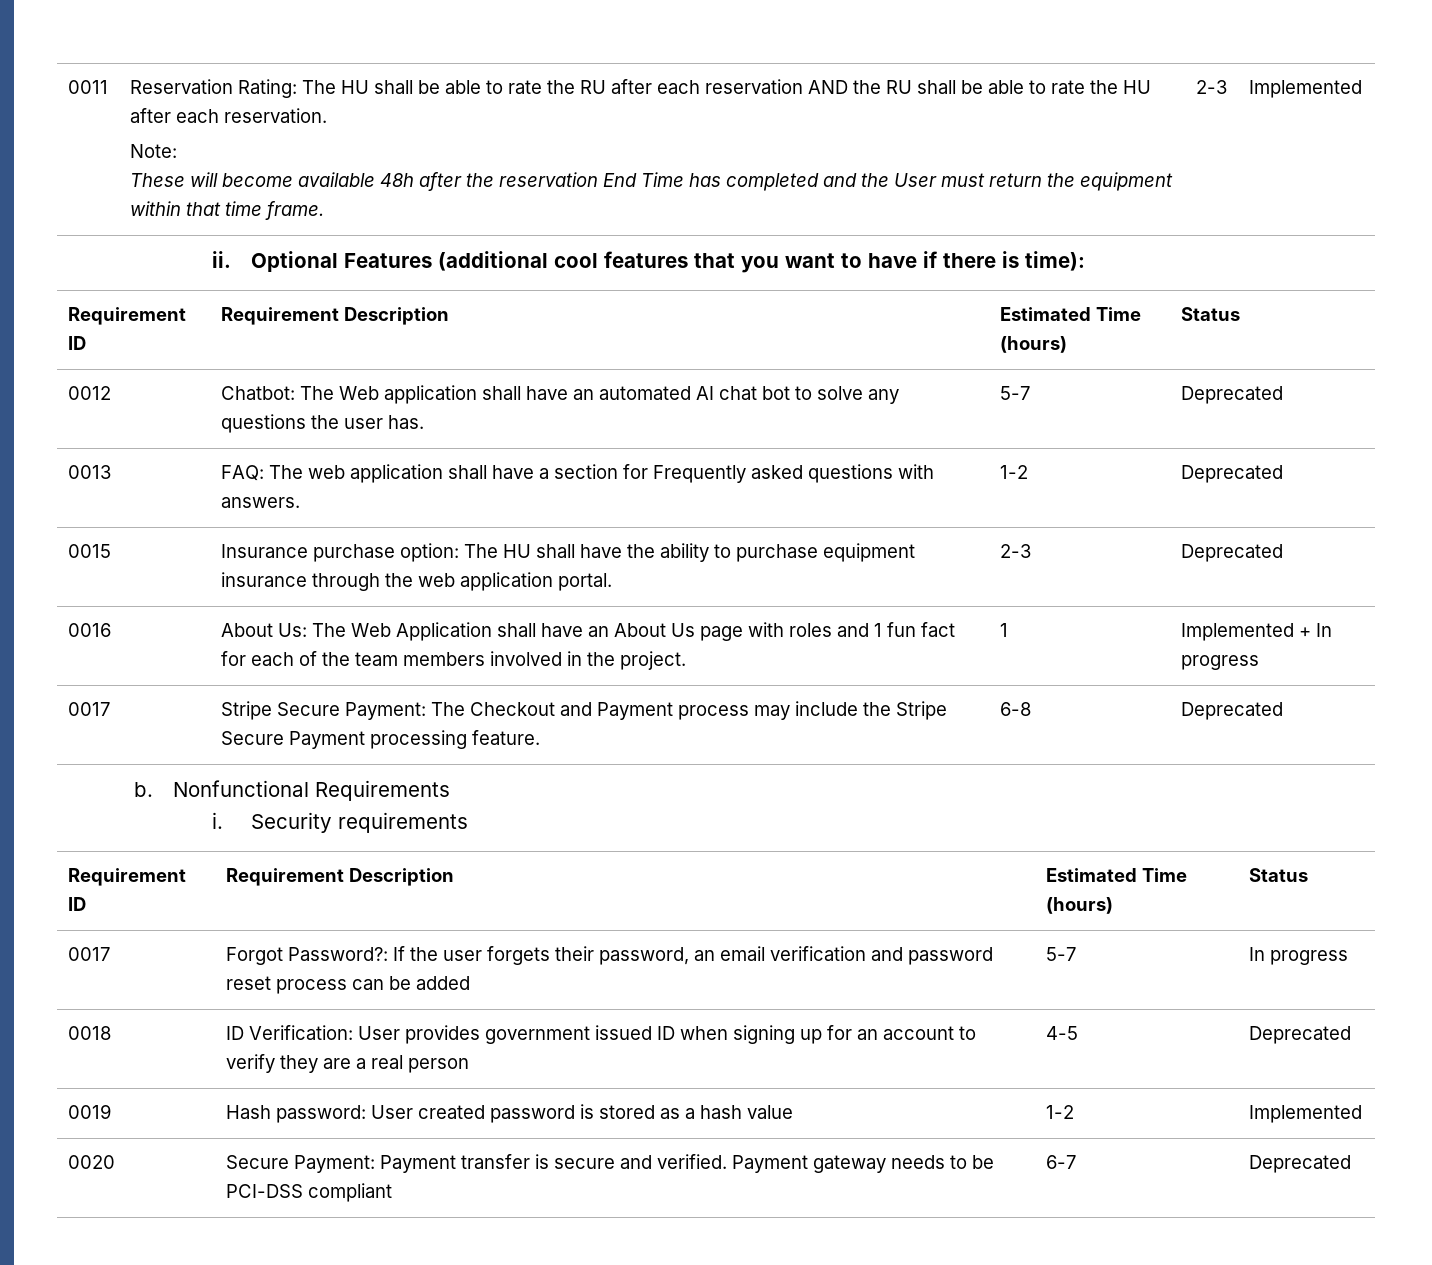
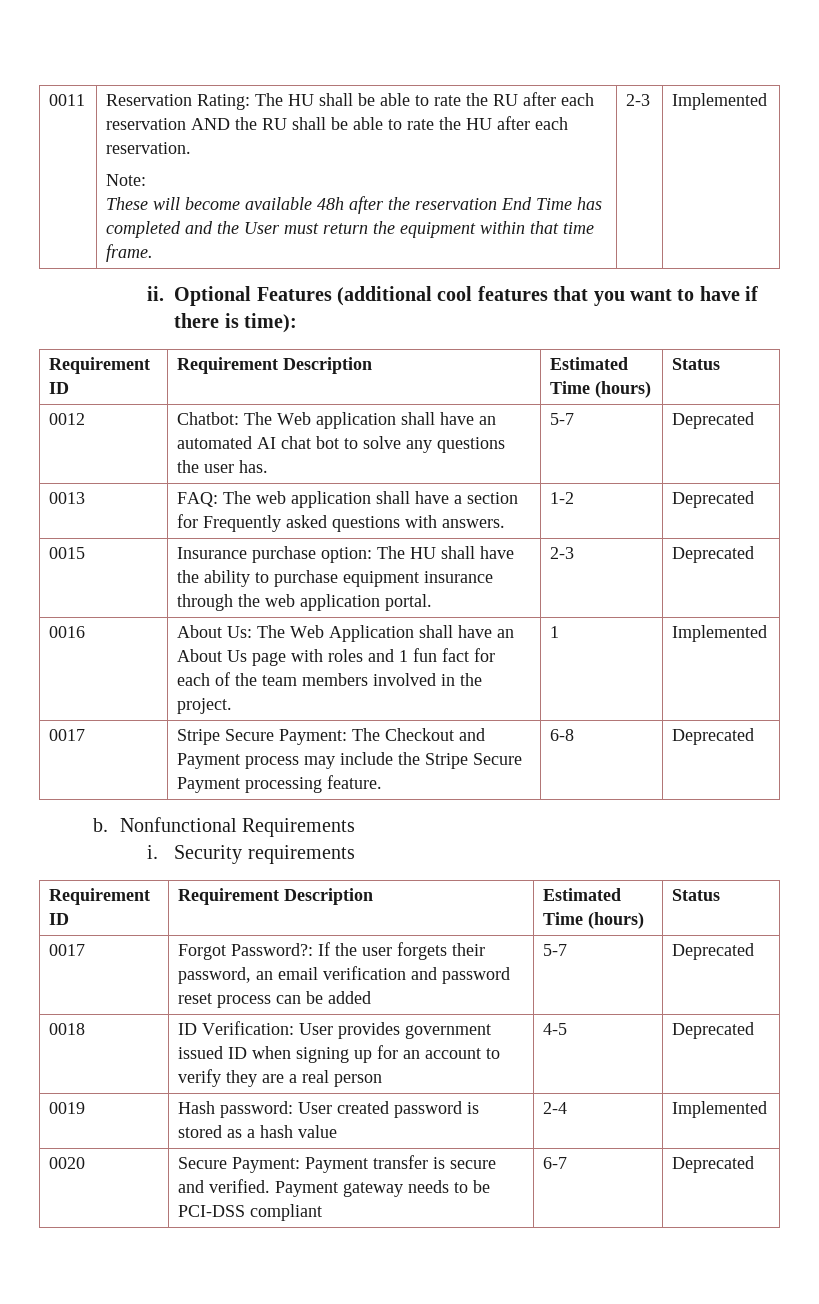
- 0016 | About Us: The Web Application shall have an About Us page with roles and 1 fun fact for each of the team members involved in the project. | 1 | Implemented + In progress
+ 0016 | About Us: The Web Application shall have an About Us page with roles and 1 fun fact for each of the team members involved in the project. | 1 | Implemented
- 0017 | Forgot Password?: If the user forgets their password, an email verification and password reset process can be added | 5-7 | In progress
+ 0017 | Forgot Password?: If the user forgets their password, an email verification and password reset process can be added | 5-7 | Deprecated
- 0019 | Hash password: User created password is stored as a hash value | 1-2 | Implemented
+ 0019 | Hash password: User created password is stored as a hash value | 2-4 | Implemented

